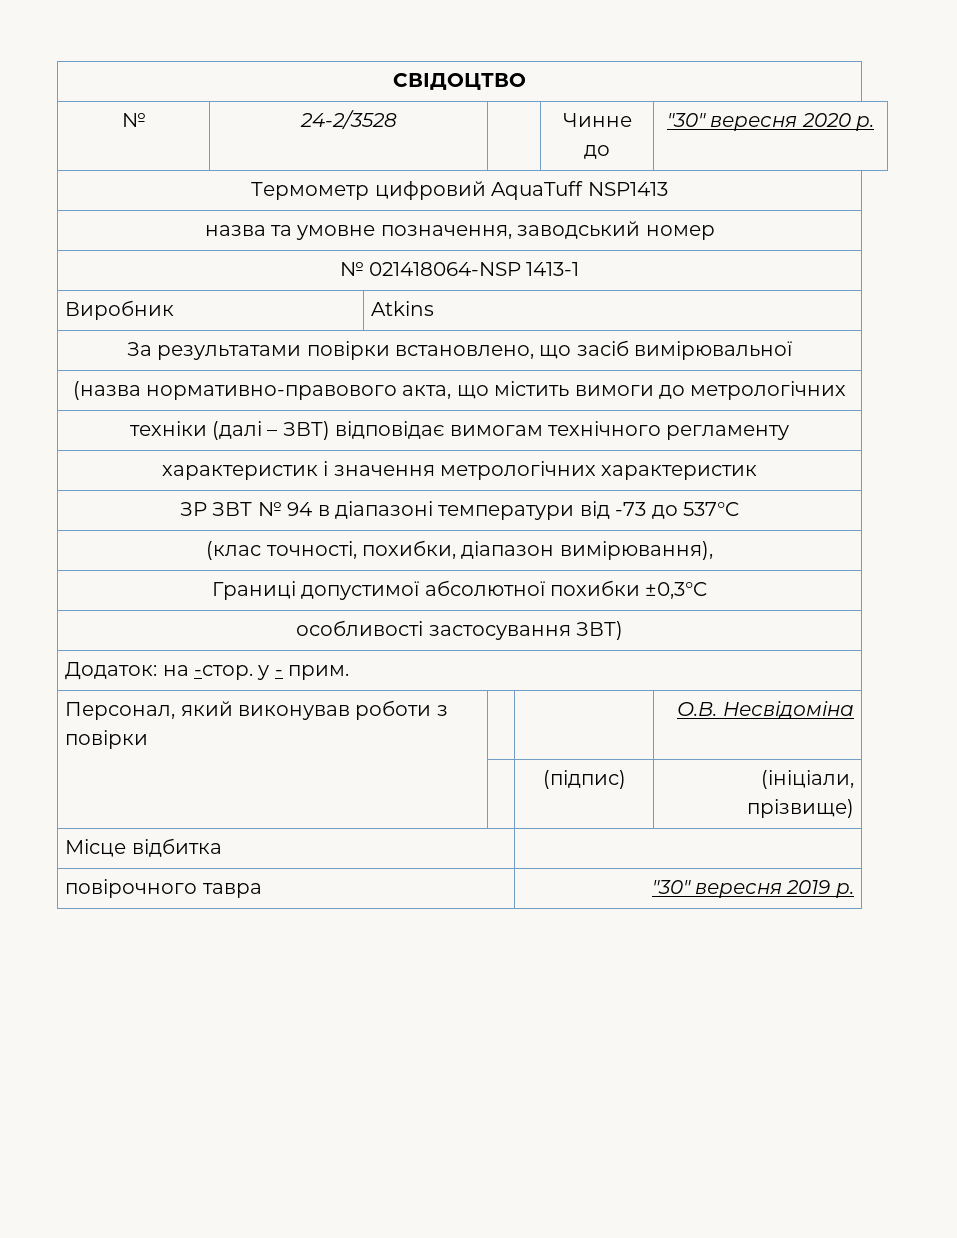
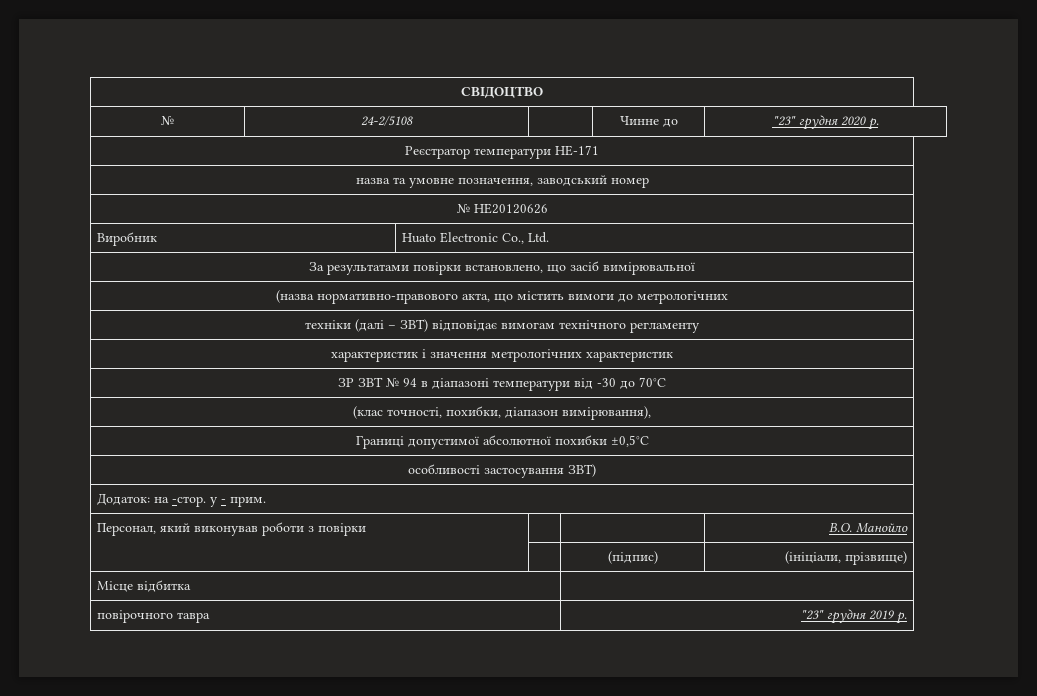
- № | 24-2/3528 | | Чинне до | "30" вересня 2020 р.
+ № | 24-2/5108 | | Чинне до | "23" грудня 2020 р.
- Термометр цифровий AquaTuff NSP1413
+ Реєстратор температури HE-171
- № 021418064-NSP 1413-1
+ № HE20120626
- Виробник | Atkins
+ Виробник | Huato Electronic Co., Ltd.
- ЗР ЗВТ № 94 в діапазоні температури від -73 до 537°C
+ ЗР ЗВТ № 94 в діапазоні температури від -30 до 70°C
- Границі допустимої абсолютної похибки ±0,3°C
+ Границі допустимої абсолютної похибки ±0,5°C
- Персонал, який виконував роботи з повірки | | | О.В. Несвідоміна
+ Персонал, який виконував роботи з повірки | | | В.О. Манойло
- повірочного тавра | "30" вересня 2019 р.
+ повірочного тавра | "23" грудня 2019 р.

